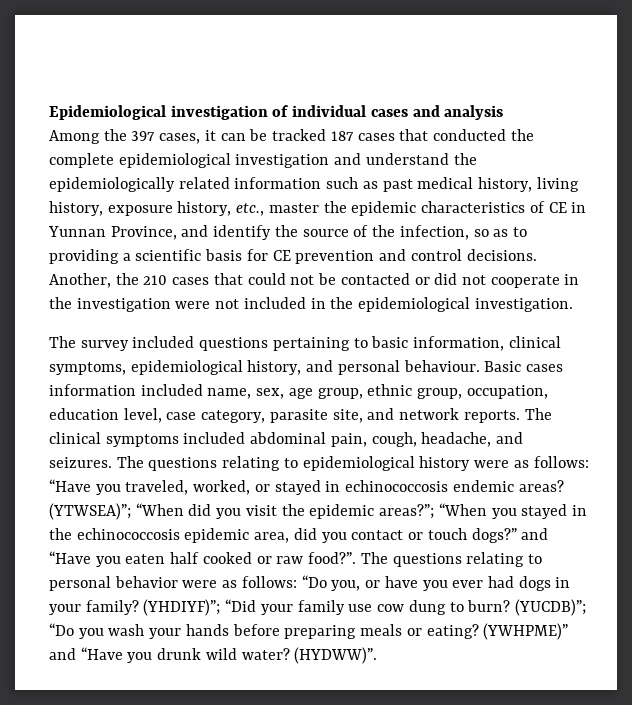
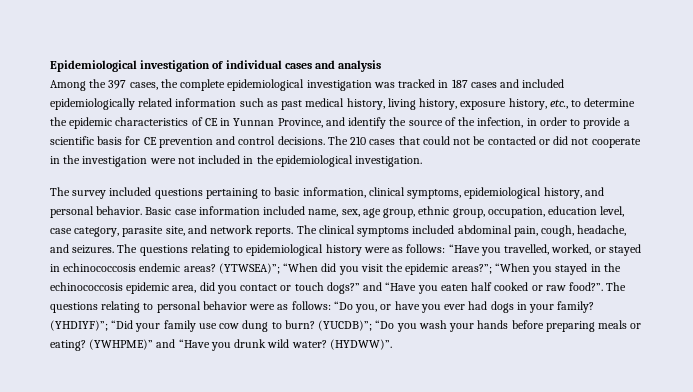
- Among the 397 cases, it can be tracked 187 cases that conducted the complete epidemiological investigation and understand the epidemiologically related information such as past medical history, living history, exposure history, etc., master the epidemic characteristics of CE in Yunnan Province, and identify the source of the infection, so as to providing a scientific basis for CE prevention and control decisions.
+ Among the 397 cases, the complete epidemiological investigation was tracked in 187 cases and included epidemiologically related information such as past medical history, living history, exposure history, etc., to determine the epidemic characteristics of CE in Yunnan Province, and identify the source of the infection, in order to provide a scientific basis for CE prevention and control decisions.
- Another, the 210 cases that could not be contacted or did not cooperate in the investigation were not included in the epidemiological investigation.
+ The 210 cases that could not be contacted or did not cooperate in the investigation were not included in the epidemiological investigation.
- The survey included questions pertaining to basic information, clinical symptoms, epidemiological history, and personal behaviour. Basic cases information included name, sex, age group, ethnic group, occupation, education level, case category, parasite site, and network reports.
+ The survey included questions pertaining to basic information, clinical symptoms, epidemiological history, and personal behavior. Basic case information included name, sex, age group, ethnic group, occupation, education level, case category, parasite site, and network reports.
- The questions relating to epidemiological history were as follows: “Have you traveled, worked, or stayed in echinococcosis endemic areas?
+ The questions relating to epidemiological history were as follows: “Have you travelled, worked, or stayed in echinococcosis endemic areas?

